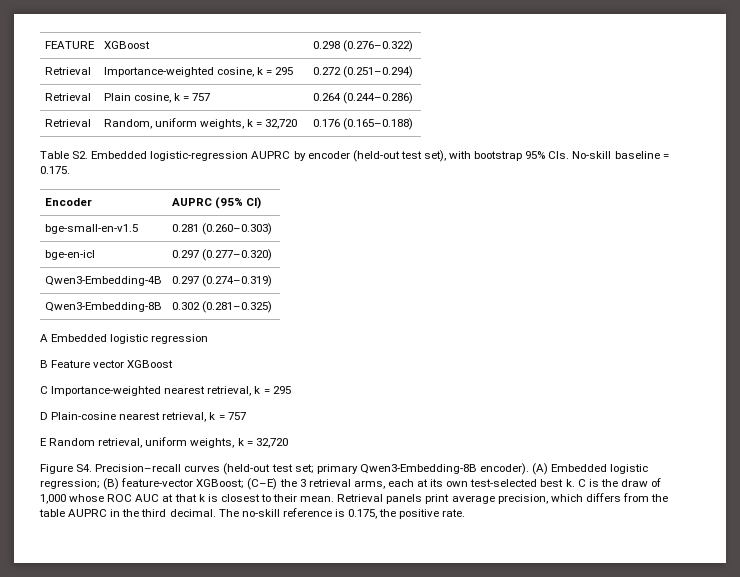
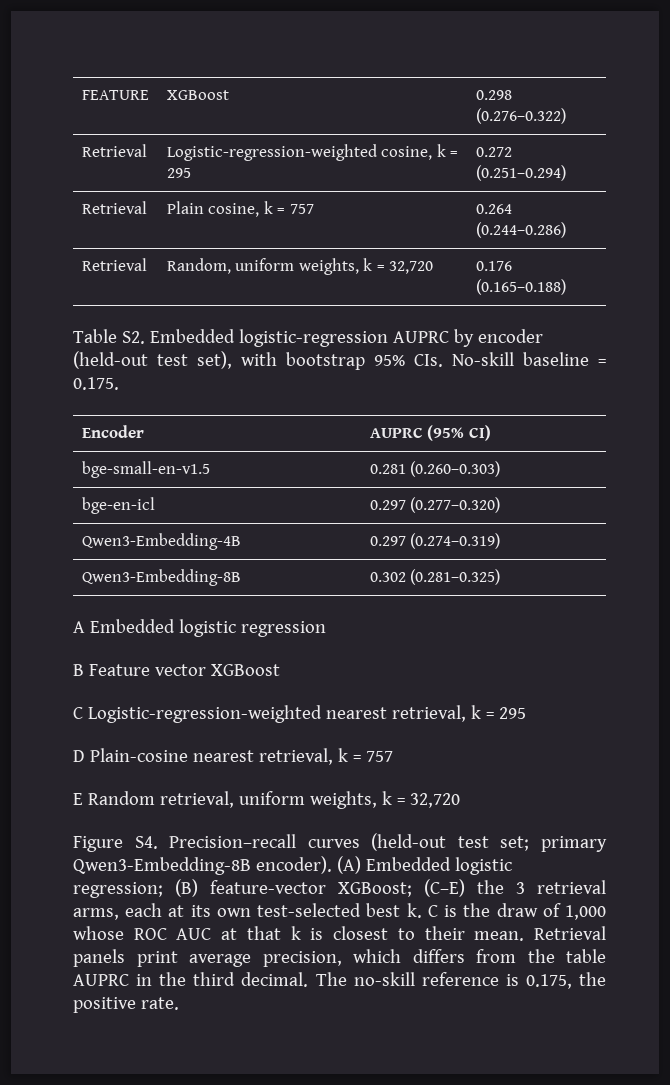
- Retrieval | Importance-weighted cosine, k = 295 | 0.272 (0.251–0.294)
+ Retrieval | Logistic-regression-weighted cosine, k = 295 | 0.272 (0.251–0.294)
- C Importance-weighted nearest retrieval, k = 295
+ C Logistic-regression-weighted nearest retrieval, k = 295

